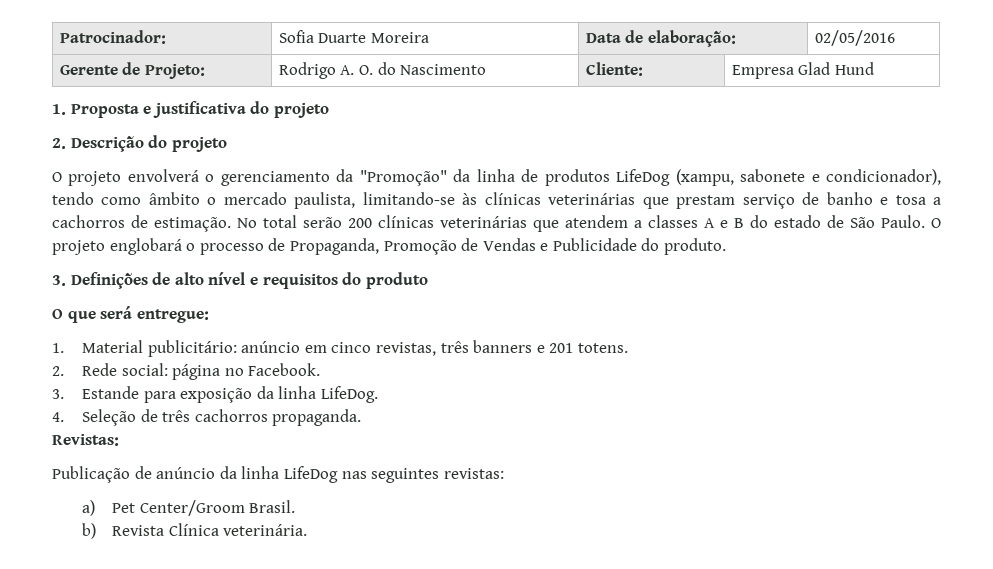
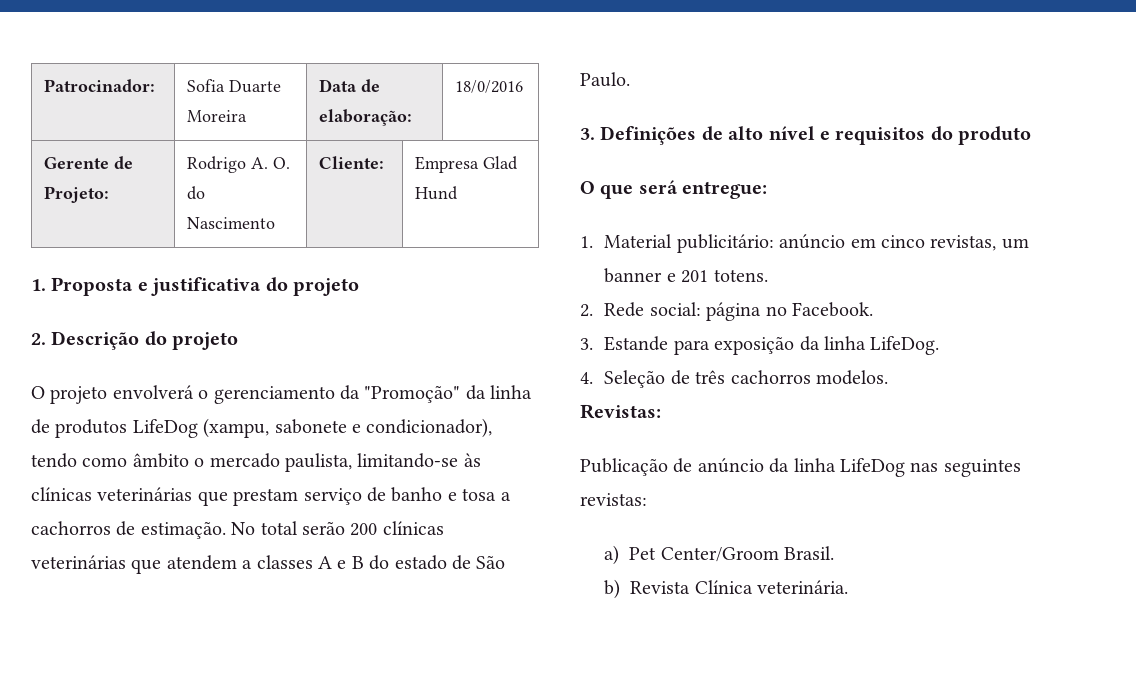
- Patrocinador: | Sofia Duarte Moreira | Data de elaboração: | 02/05/2016
+ Patrocinador: | Sofia Duarte Moreira | Data de elaboração: | 18/0/2016
- O projeto englobará o processo de Propaganda, Promoção de Vendas e Publicidade do produto.
- 1. Material publicitário: anúncio em cinco revistas, três banners e 201 totens.
+ 1. Material publicitário: anúncio em cinco revistas, um banner e 201 totens.
- 4. Seleção de três cachorros propaganda.
+ 4. Seleção de três cachorros modelos.

